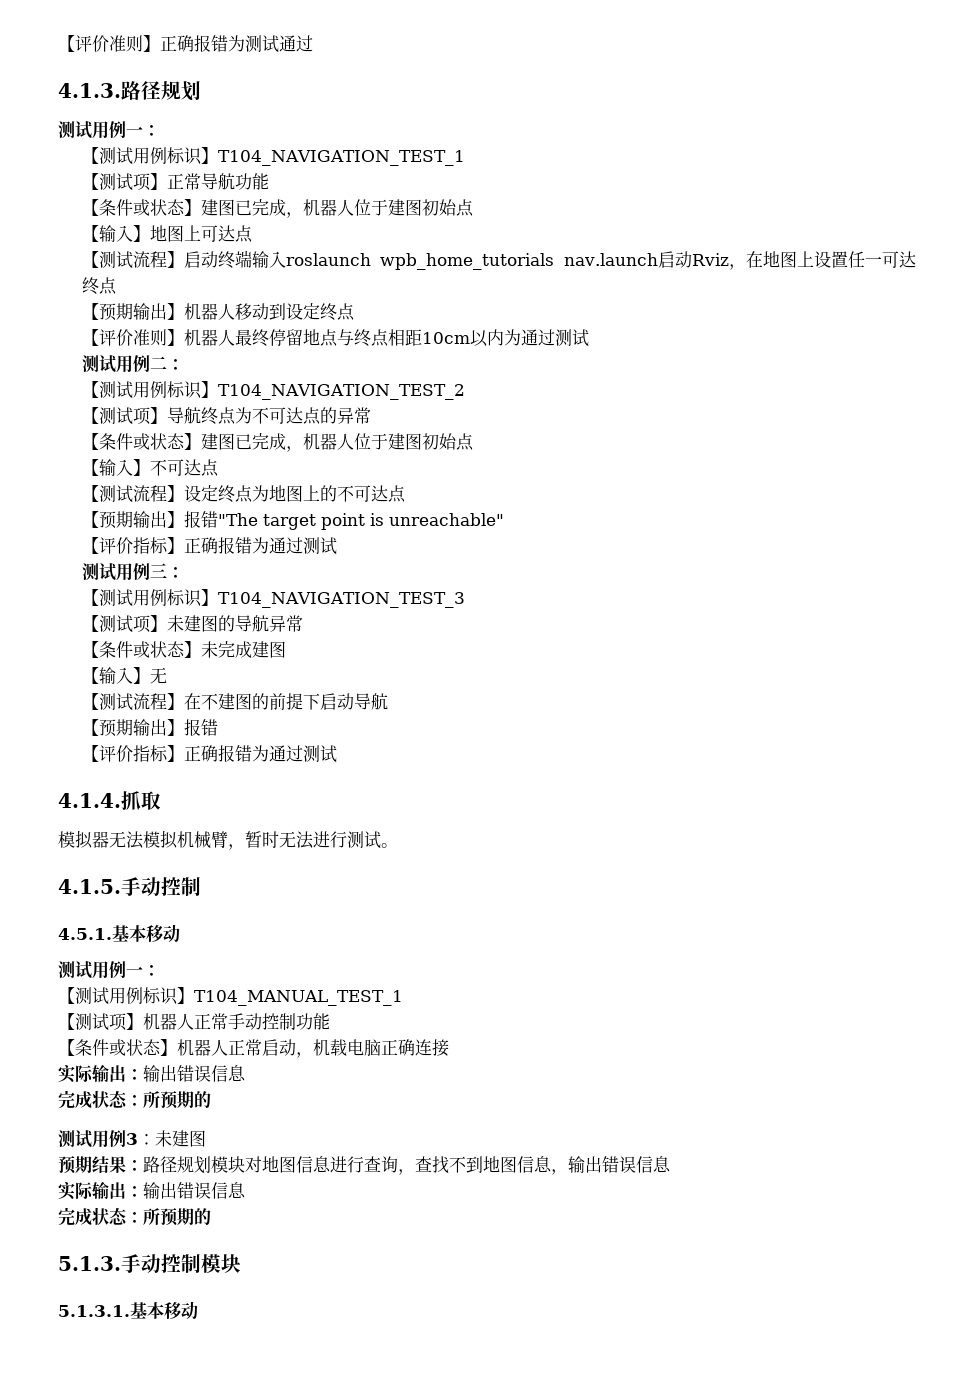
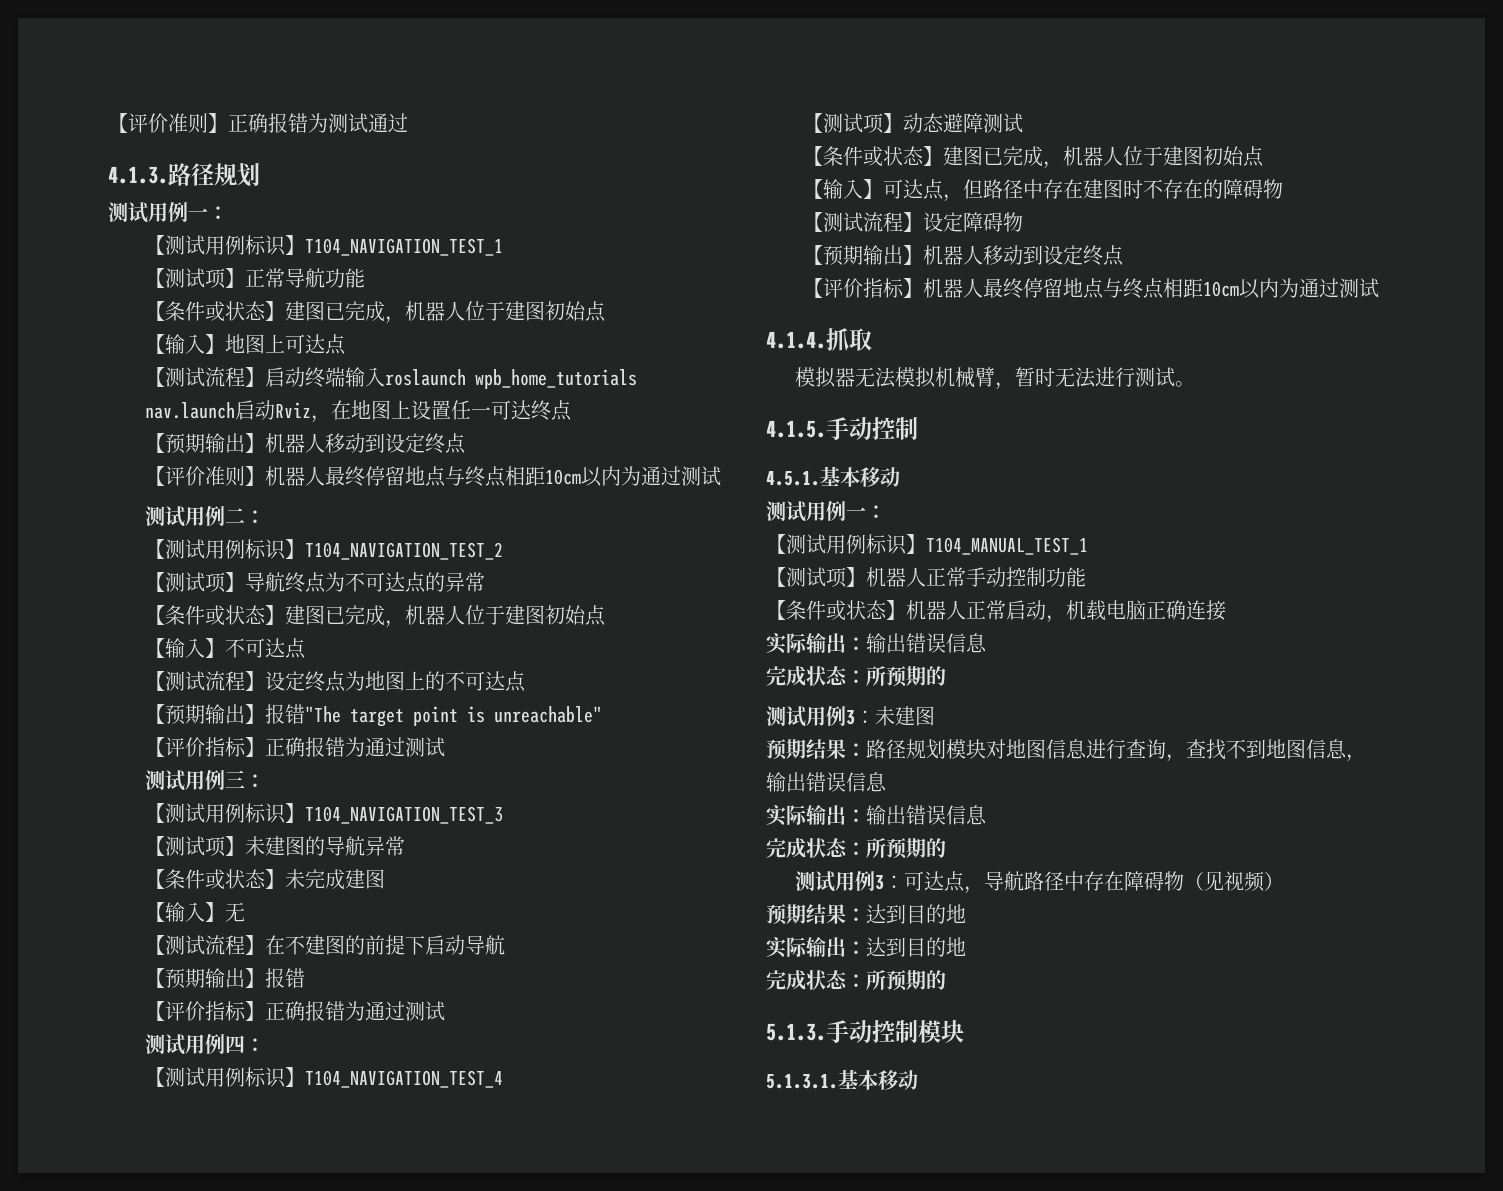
+ 测试用例四：
+ 【测试用例标识】T104_NAVIGATION_TEST_4
+ 【测试项】动态避障测试
+ 【条件或状态】建图已完成，机器人位于建图初始点
+ 【输入】可达点，但路径中存在建图时不存在的障碍物
+ 【测试流程】设定障碍物
+ 【预期输出】机器人移动到设定终点
+ 【评价指标】机器人最终停留地点与终点相距10cm以内为通过测试
+ 测试用例3：可达点，导航路径中存在障碍物（见视频）
+ 预期结果：达到目的地
+ 实际输出：达到目的地
+ 完成状态：所预期的

